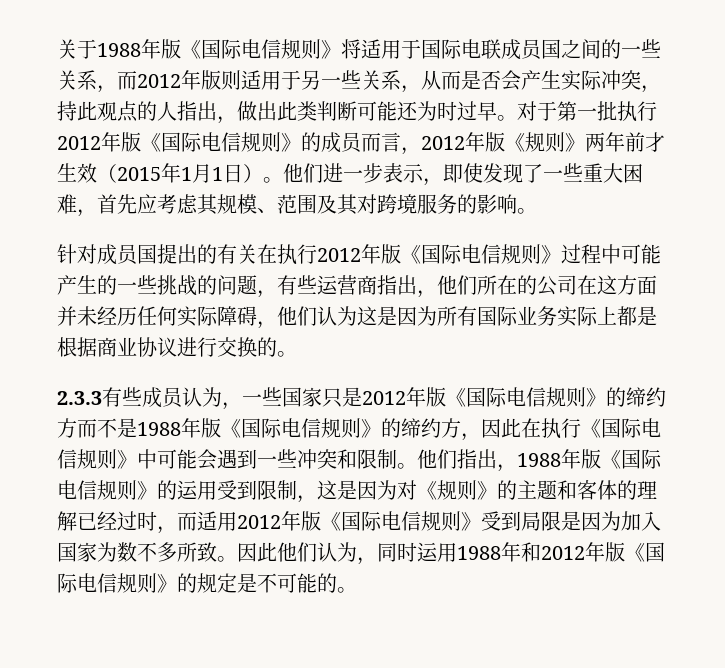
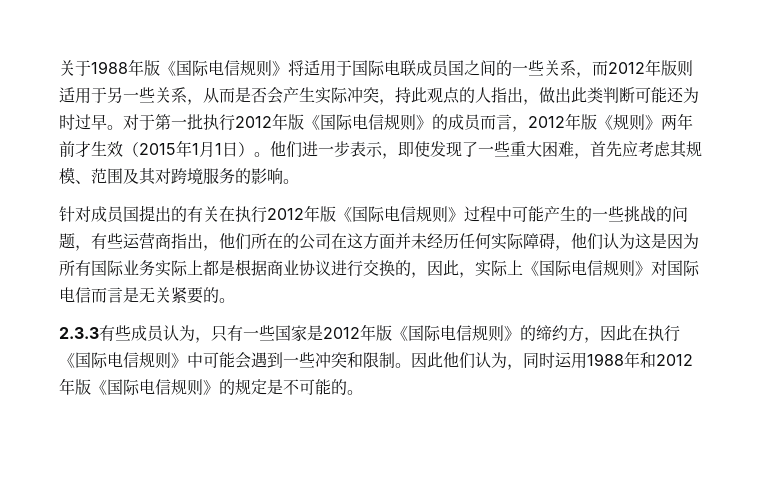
- 针对成员国提出的有关在执行2012年版《国际电信规则》过程中可能产生的一些挑战的问题，有些运营商指出，他们所在的公司在这方面并未经历任何实际障碍，他们认为这是因为所有国际业务实际上都是根据商业协议进行交换的。
+ 针对成员国提出的有关在执行2012年版《国际电信规则》过程中可能产生的一些挑战的问题，有些运营商指出，他们所在的公司在这方面并未经历任何实际障碍，他们认为这是因为所有国际业务实际上都是根据商业协议进行交换的，因此，实际上《国际电信规则》对国际电信而言是无关紧要的。
- 2.3.3有些成员认为，一些国家只是2012年版《国际电信规则》的缔约方而不是1988年版《国际电信规则》的缔约方，因此在执行《国际电信规则》中可能会遇到一些冲突和限制。
+ 2.3.3有些成员认为，只有一些国家是2012年版《国际电信规则》的缔约方，因此在执行《国际电信规则》中可能会遇到一些冲突和限制。
- 他们指出，1988年版《国际电信规则》的运用受到限制，这是因为对《规则》的主题和客体的理解已经过时，而适用2012年版《国际电信规则》受到局限是因为加入国家为数不多所致。

